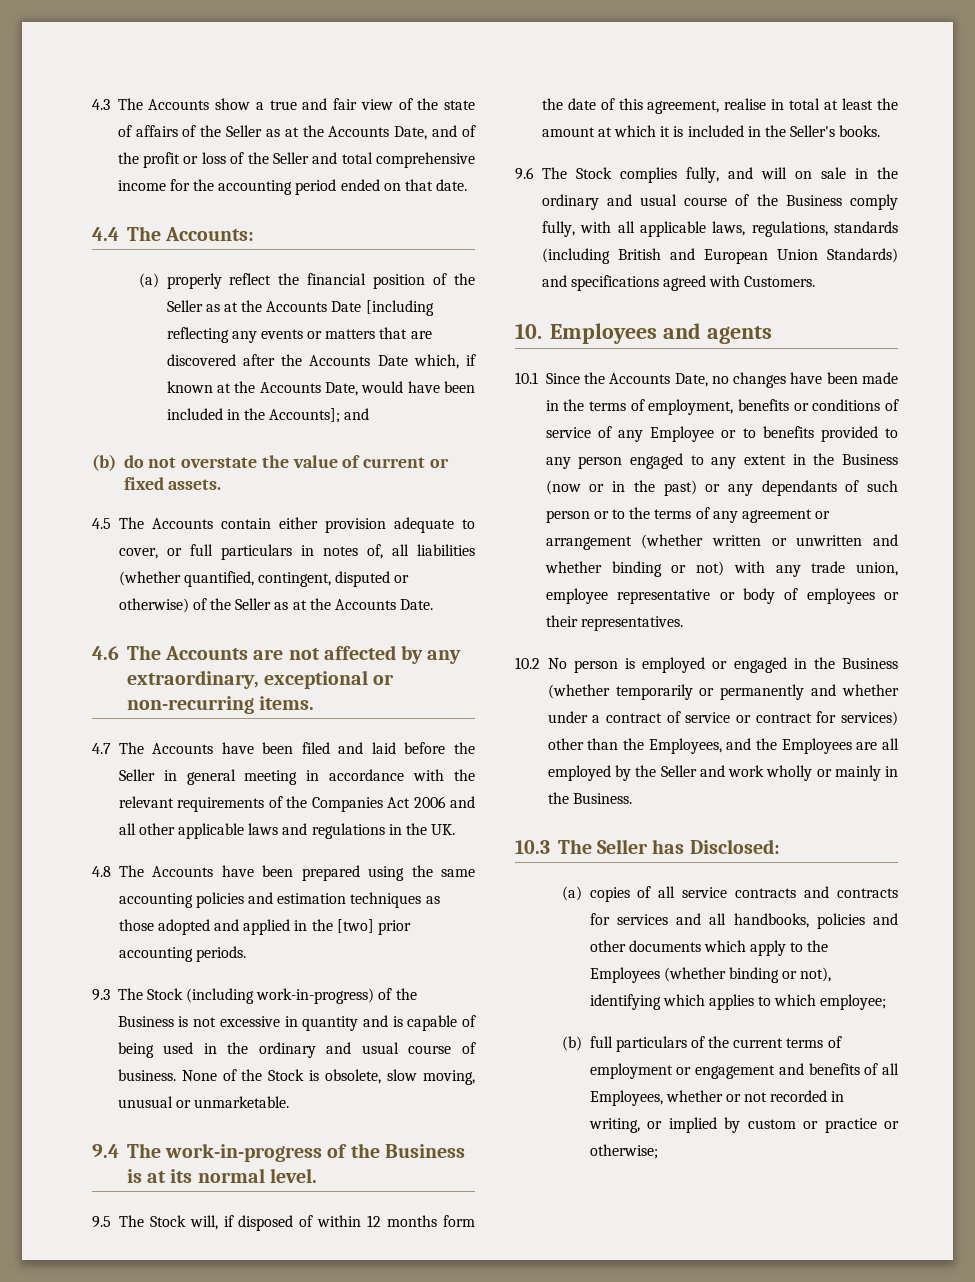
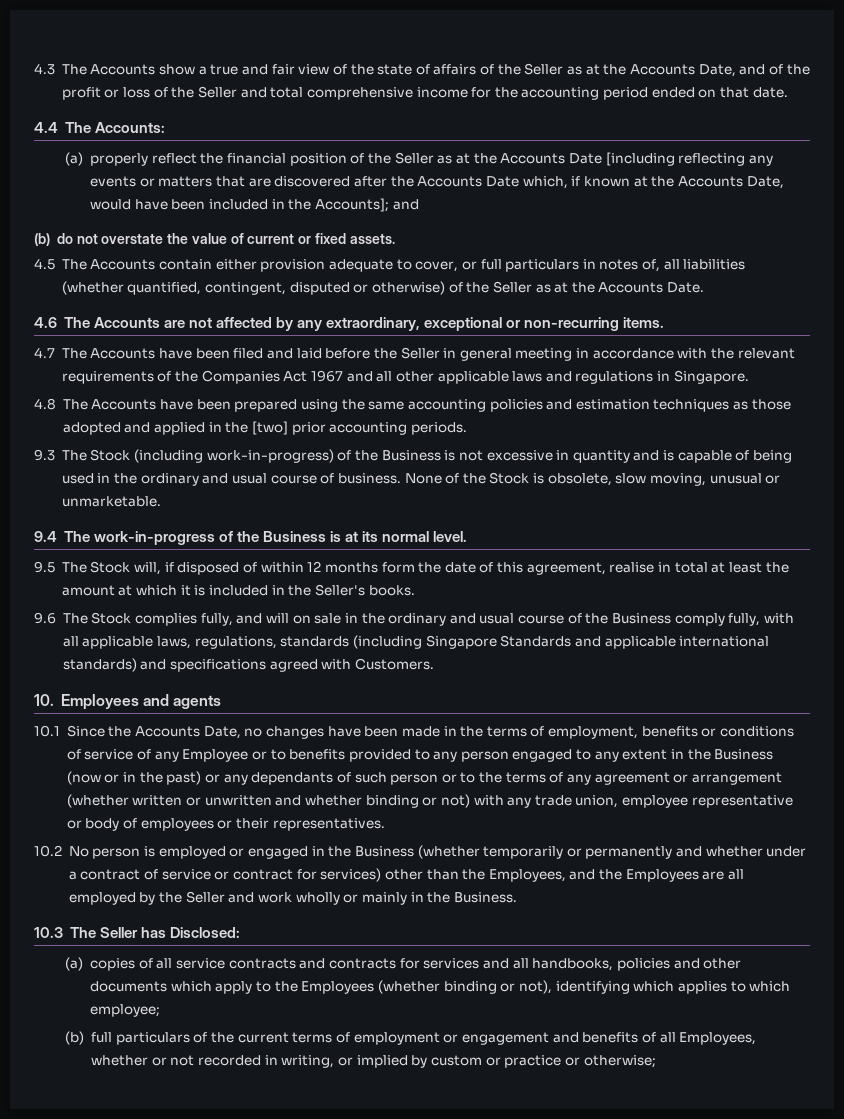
- 4.7 The Accounts have been filed and laid before the Seller in general meeting in accordance with the relevant requirements of the Companies Act 2006 and all other applicable laws and regulations in the UK.
+ 4.7 The Accounts have been filed and laid before the Seller in general meeting in accordance with the relevant requirements of the Companies Act 1967 and all other applicable laws and regulations in Singapore.
- 9.6 The Stock complies fully, and will on sale in the ordinary and usual course of the Business comply fully, with all applicable laws, regulations, standards (including British and European Union Standards) and specifications agreed with Customers.
+ 9.6 The Stock complies fully, and will on sale in the ordinary and usual course of the Business comply fully, with all applicable laws, regulations, standards (including Singapore Standards and applicable international standards) and specifications agreed with Customers.

